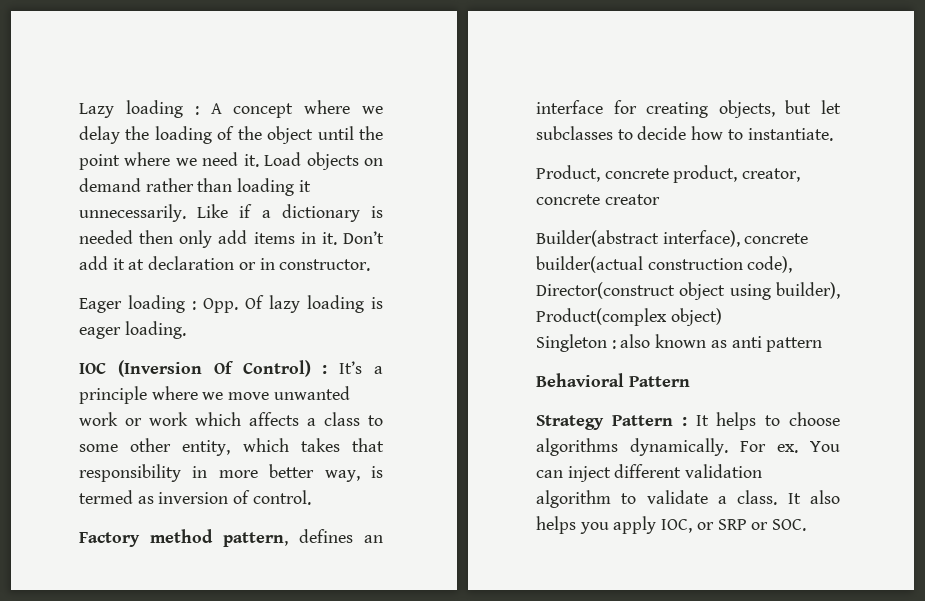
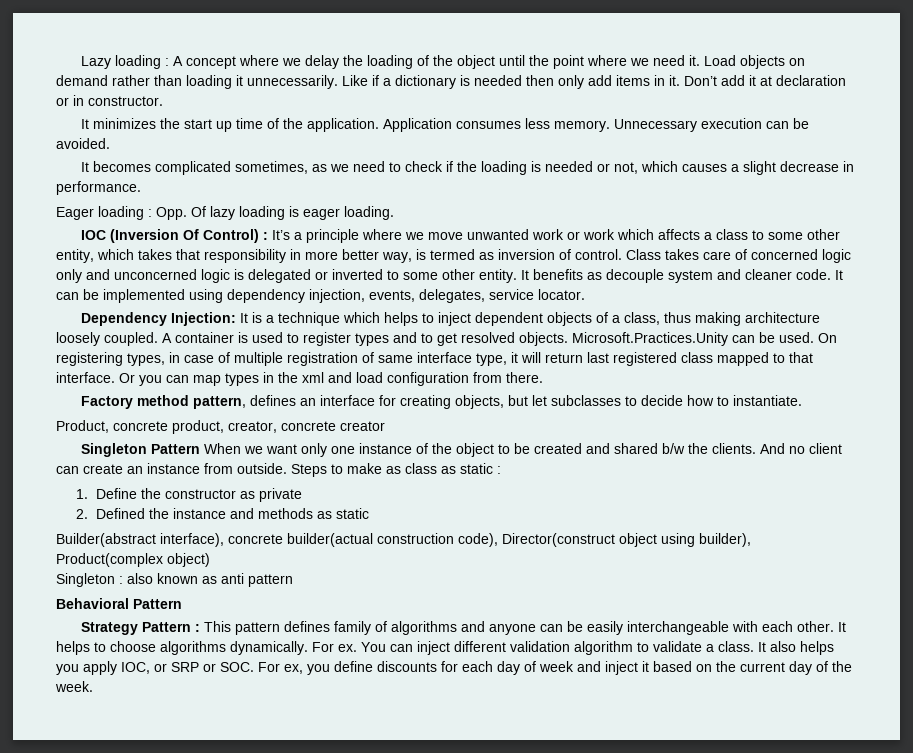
+ It minimizes the start up time of the application. Application consumes less memory. Unnecessary execution can be avoided.
+ It becomes complicated sometimes, as we need to check if the loading is needed or not, which causes a slight decrease in performance.
+ Class takes care of concerned logic only and unconcerned logic is delegated or inverted to some other entity. It benefits as decouple system and cleaner code. It can be implemented using dependency injection, events, delegates, service locator.
+ Dependency Injection: It is a technique which helps to inject dependent objects of a class, thus making architecture loosely coupled. A container is used to register types and to get resolved objects. Microsoft.Practices.Unity can be used. On registering types, in case of multiple registration of same interface type, it will return last registered class mapped to that interface. Or you can map types in the xml and load configuration from there.
+ Singleton Pattern When we want only one instance of the object to be created and shared b/w the clients. And no client can create an instance from outside. Steps to make as class as static :
+ 1. Define the constructor as private
+ 2. Defined the instance and methods as static
- Strategy Pattern : It helps to choose algorithms dynamically.
+ Strategy Pattern : This pattern defines family of algorithms and anyone can be easily interchangeable with each other. It helps to choose algorithms dynamically.
- It also helps you apply IOC, or SRP or SOC.
+ It also helps you apply IOC, or SRP or SOC. For ex, you define discounts for each day of week and inject it based on the current day of the week.

